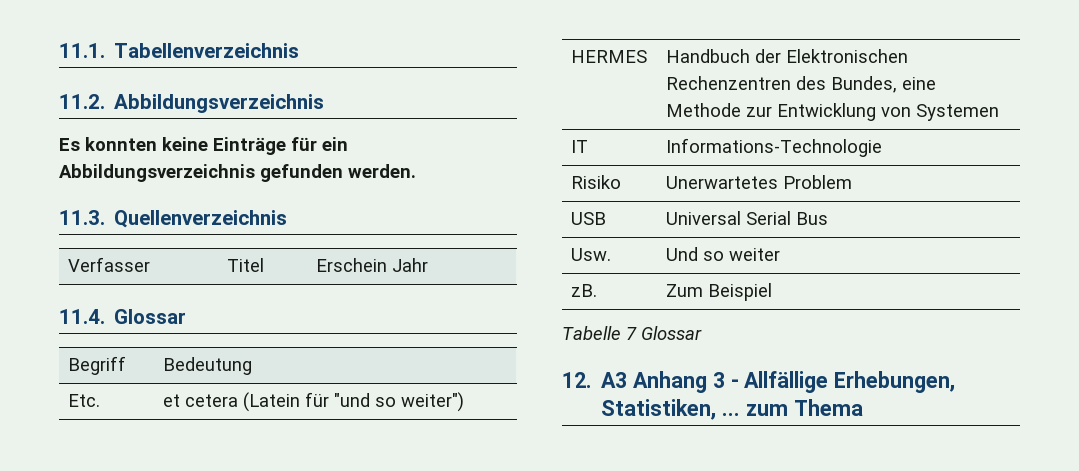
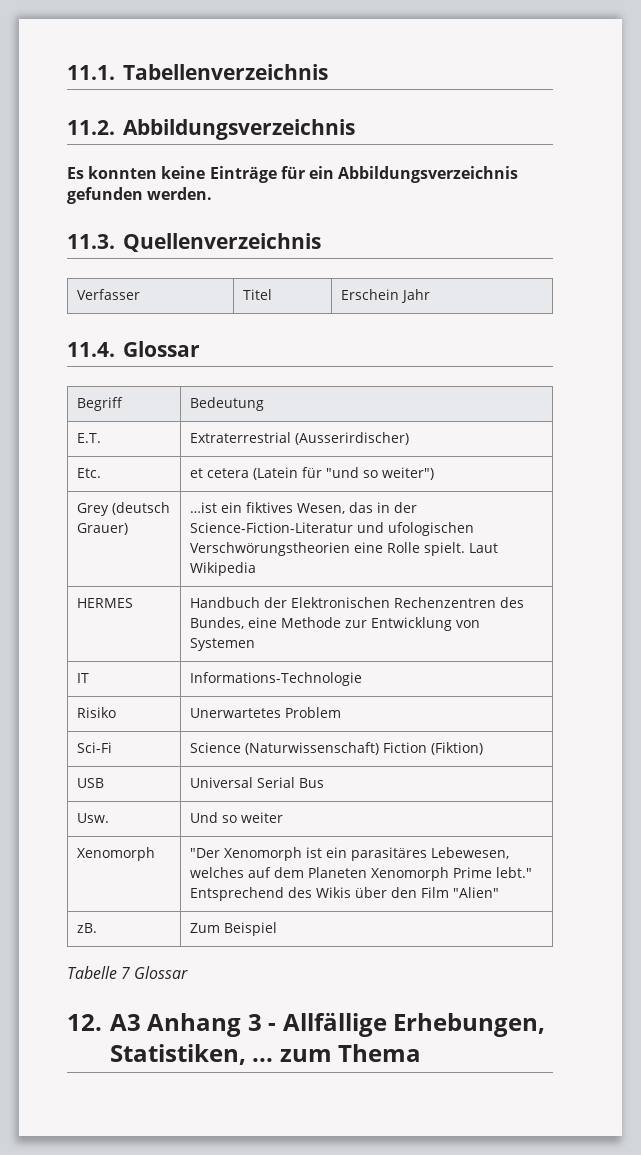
+ E.T. | Extraterrestrial (Ausserirdischer)
+ Grey (deutsch Grauer) | …ist ein fiktives Wesen, das in der Science-Fiction-Literatur und ufologischen Verschwörungstheorien eine Rolle spielt. Laut Wikipedia
+ Sci-Fi | Science (Naturwissenschaft) Fiction (Fiktion)
+ Xenomorph | "Der Xenomorph ist ein parasitäres Lebewesen, welches auf dem Planeten Xenomorph Prime lebt." Entsprechend des Wikis über den Film "Alien"

